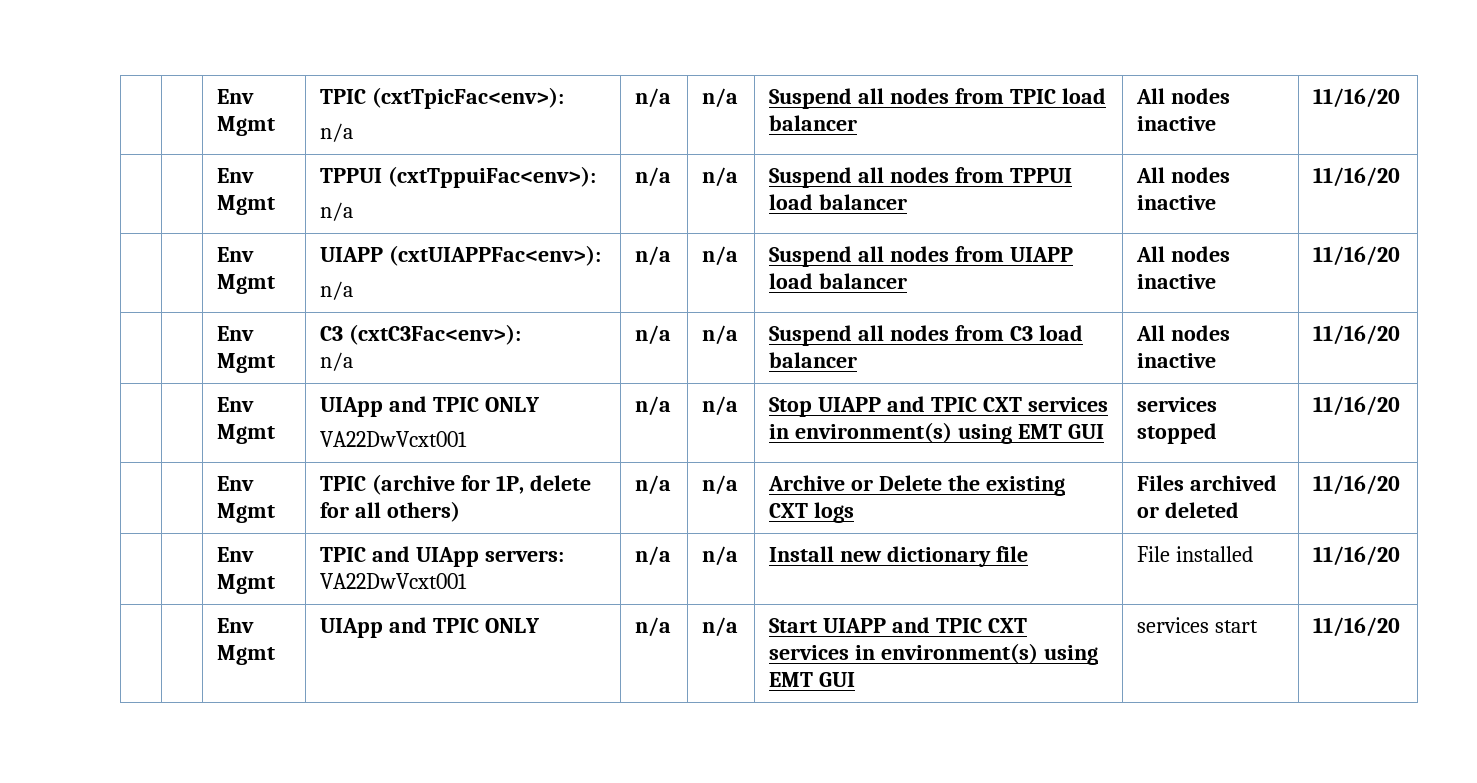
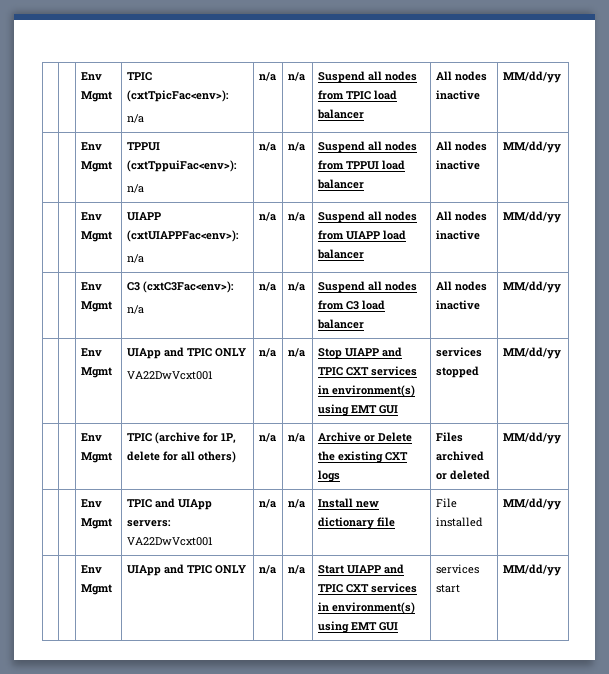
  | | Env Mgmt | TPIC (cxtTpicFac<env>):
- n/a | n/a | n/a | Suspend all nodes from TPIC load balancer | All nodes inactive | 11/16/20
+ n/a | n/a | n/a | Suspend all nodes from TPIC load balancer | All nodes inactive | MM/dd/yy
  | | Env Mgmt | TPPUI (cxtTppuiFac<env>):
- n/a | n/a | n/a | Suspend all nodes from TPPUI load balancer | All nodes inactive | 11/16/20
+ n/a | n/a | n/a | Suspend all nodes from TPPUI load balancer | All nodes inactive | MM/dd/yy
  | | Env Mgmt | UIAPP (cxtUIAPPFac<env>):
- n/a | n/a | n/a | Suspend all nodes from UIAPP load balancer | All nodes inactive | 11/16/20
+ n/a | n/a | n/a | Suspend all nodes from UIAPP load balancer | All nodes inactive | MM/dd/yy
  | | Env Mgmt | C3 (cxtC3Fac<env>):
- n/a | n/a | n/a | Suspend all nodes from C3 load balancer | All nodes inactive | 11/16/20
+ n/a | n/a | n/a | Suspend all nodes from C3 load balancer | All nodes inactive | MM/dd/yy
  | | Env Mgmt | UIApp and TPIC ONLY
- VA22DwVcxt001 | n/a | n/a | Stop UIAPP and TPIC CXT services in environment(s) using EMT GUI | services stopped | 11/16/20
+ VA22DwVcxt001 | n/a | n/a | Stop UIAPP and TPIC CXT services in environment(s) using EMT GUI | services stopped | MM/dd/yy
- | | Env Mgmt | TPIC (archive for 1P, delete for all others) | n/a | n/a | Archive or Delete the existing CXT logs | Files archived or deleted | 11/16/20
+ | | Env Mgmt | TPIC (archive for 1P, delete for all others) | n/a | n/a | Archive or Delete the existing CXT logs | Files archived or deleted | MM/dd/yy
- | | Env Mgmt | TPIC and UIApp servers: VA22DwVcxt001 | n/a | n/a | Install new dictionary file | File installed | 11/16/20
+ | | Env Mgmt | TPIC and UIApp servers: VA22DwVcxt001 | n/a | n/a | Install new dictionary file | File installed | MM/dd/yy
- | | Env Mgmt | UIApp and TPIC ONLY | n/a | n/a | Start UIAPP and TPIC CXT services in environment(s) using EMT GUI | services start | 11/16/20
+ | | Env Mgmt | UIApp and TPIC ONLY | n/a | n/a | Start UIAPP and TPIC CXT services in environment(s) using EMT GUI | services start | MM/dd/yy

